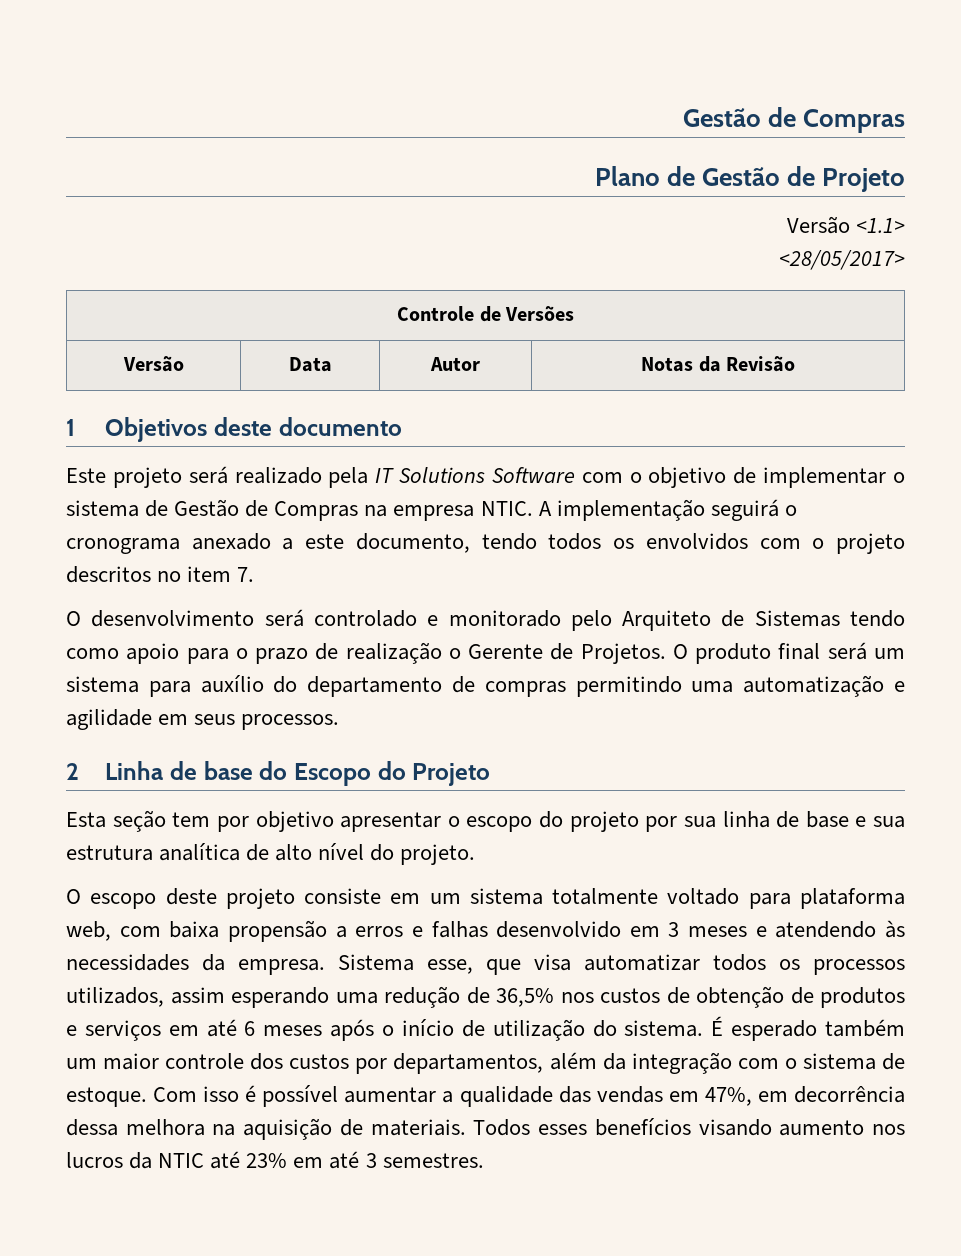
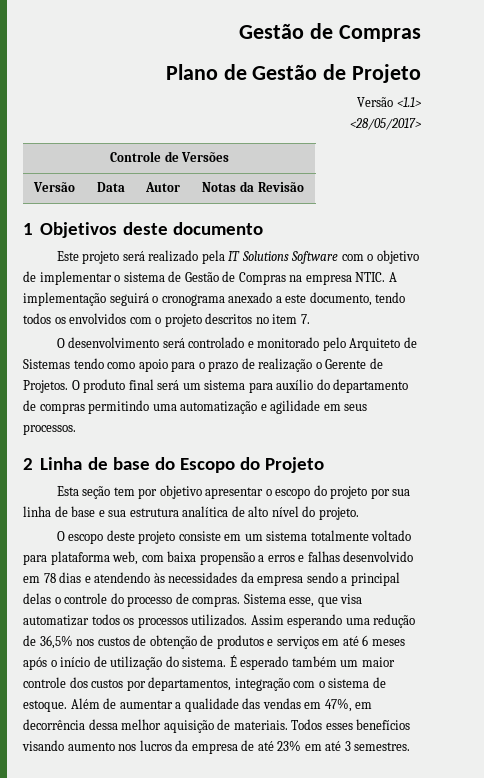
- O escopo deste projeto consiste em um sistema totalmente voltado para plataforma web, com baixa propensão a erros e falhas desenvolvido em 3 meses e atendendo às necessidades da empresa.
+ O escopo deste projeto consiste em um sistema totalmente voltado para plataforma web, com baixa propensão a erros e falhas desenvolvido em 78 dias e atendendo às necessidades da empresa sendo a principal delas o controle do processo de compras.
- Sistema esse, que visa automatizar todos os processos utilizados, assim esperando uma redução de 36,5% nos custos de obtenção de produtos e serviços em até 6 meses após o início de utilização do sistema.
+ Sistema esse, que visa automatizar todos os processos utilizados. Assim esperando uma redução de 36,5% nos custos de obtenção de produtos e serviços em até 6 meses após o início de utilização do sistema.
- É esperado também um maior controle dos custos por departamentos, além da integração com o sistema de estoque.
+ É esperado também um maior controle dos custos por departamentos, integração com o sistema de estoque.
- Com isso é possível aumentar a qualidade das vendas em 47%, em decorrência dessa melhora na aquisição de materiais.
+ Além de aumentar a qualidade das vendas em 47%, em decorrência dessa melhor aquisição de materiais.
- Todos esses benefícios visando aumento nos lucros da NTIC até 23% em até 3 semestres.
+ Todos esses benefícios visando aumento nos lucros da empresa de até 23% em até 3 semestres.

